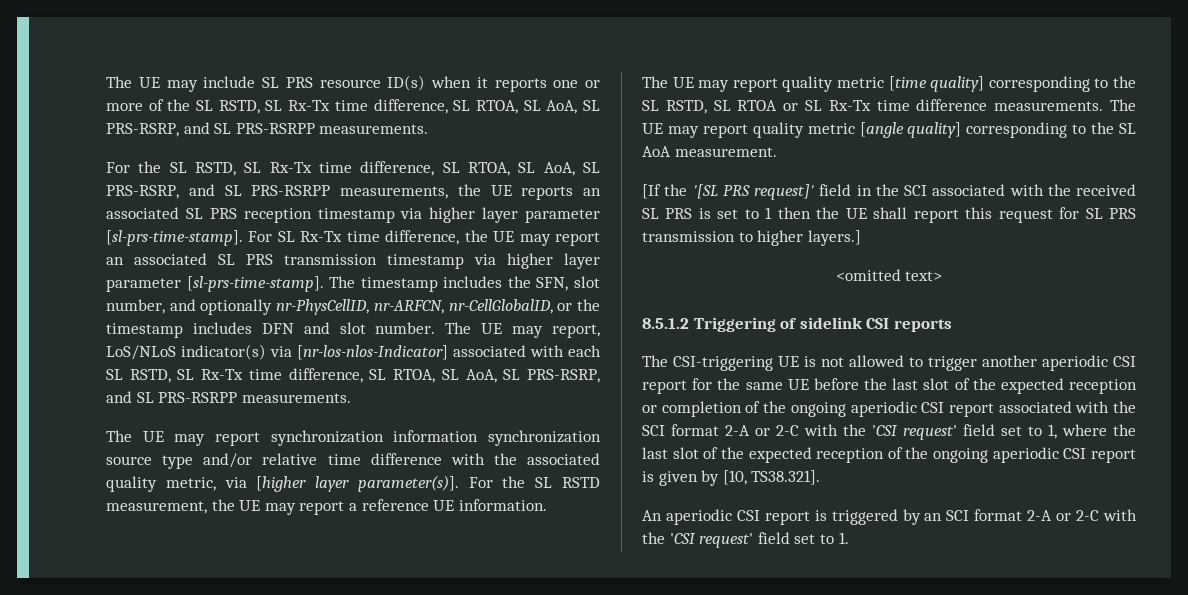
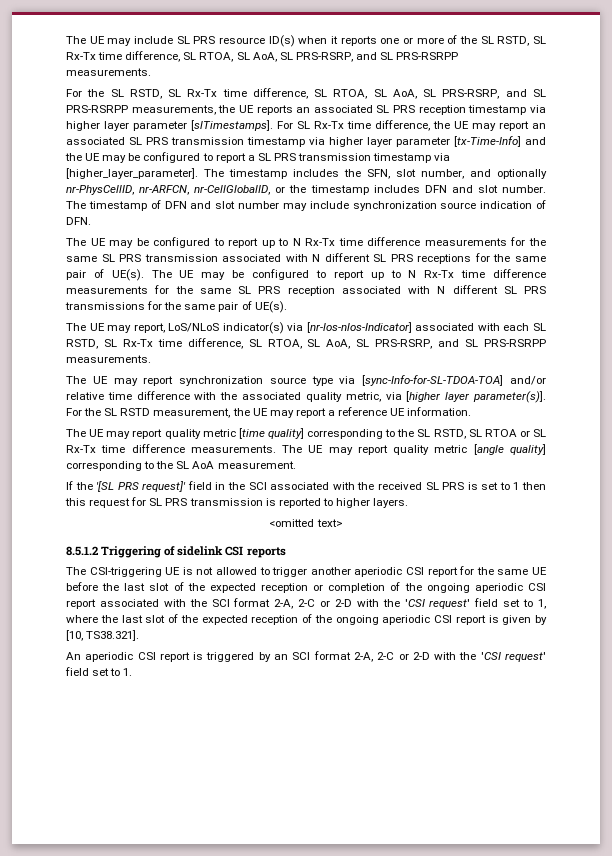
- For the SL RSTD, SL Rx-Tx time difference, SL RTOA, SL AoA, SL PRS-RSRP, and SL PRS-RSRPP measurements, the UE reports an associated SL PRS reception timestamp via higher layer parameter [sl-prs-time-stamp].
+ For the SL RSTD, SL Rx-Tx time difference, SL RTOA, SL AoA, SL PRS-RSRP, and SL PRS-RSRPP measurements, the UE reports an associated SL PRS reception timestamp via higher layer parameter [slTimestamps].
- For SL Rx-Tx time difference, the UE may report an associated SL PRS transmission timestamp via higher layer parameter [sl-prs-time-stamp].
+ For SL Rx-Tx time difference, the UE may report an associated SL PRS transmission timestamp via higher layer parameter [tx-Time-Info] and the UE may be configured to report a SL PRS transmission timestamp via [higher_layer_parameter].
+ The timestamp of DFN and slot number may include synchronization source indication of DFN.
+ The UE may be configured to report up to N Rx-Tx time difference measurements for the same SL PRS transmission associated with N different SL PRS receptions for the same pair of UE(s). The UE may be configured to report up to N Rx-Tx time difference measurements for the same SL PRS reception associated with N different SL PRS transmissions for the same pair of UE(s).
- The UE may report synchronization information synchronization source type and/or relative time difference with the associated quality metric, via [higher layer parameter(s)].
+ The UE may report synchronization source type via [sync-Info-for-SL-TDOA-TOA] and/or relative time difference with the associated quality metric, via [higher layer parameter(s)].
- [If the '[SL PRS request]' field in the SCI associated with the received SL PRS is set to 1 then the UE shall report this request for SL PRS transmission to higher layers.]
+ If the '[SL PRS request]' field in the SCI associated with the received SL PRS is set to 1 then this request for SL PRS transmission is reported to higher layers.
- The CSI-triggering UE is not allowed to trigger another aperiodic CSI report for the same UE before the last slot of the expected reception or completion of the ongoing aperiodic CSI report associated with the SCI format 2-A or 2-C with the 'CSI request' field set to 1, where the last slot of the expected reception of the ongoing aperiodic CSI report is given by [10, TS38.321].
+ The CSI-triggering UE is not allowed to trigger another aperiodic CSI report for the same UE before the last slot of the expected reception or completion of the ongoing aperiodic CSI report associated with the SCI format 2-A, 2-C or 2-D with the 'CSI request' field set to 1, where the last slot of the expected reception of the ongoing aperiodic CSI report is given by [10, TS38.321].
- An aperiodic CSI report is triggered by an SCI format 2-A or 2-C with the 'CSI request' field set to 1.
+ An aperiodic CSI report is triggered by an SCI format 2-A, 2-C or 2-D with the 'CSI request' field set to 1.

